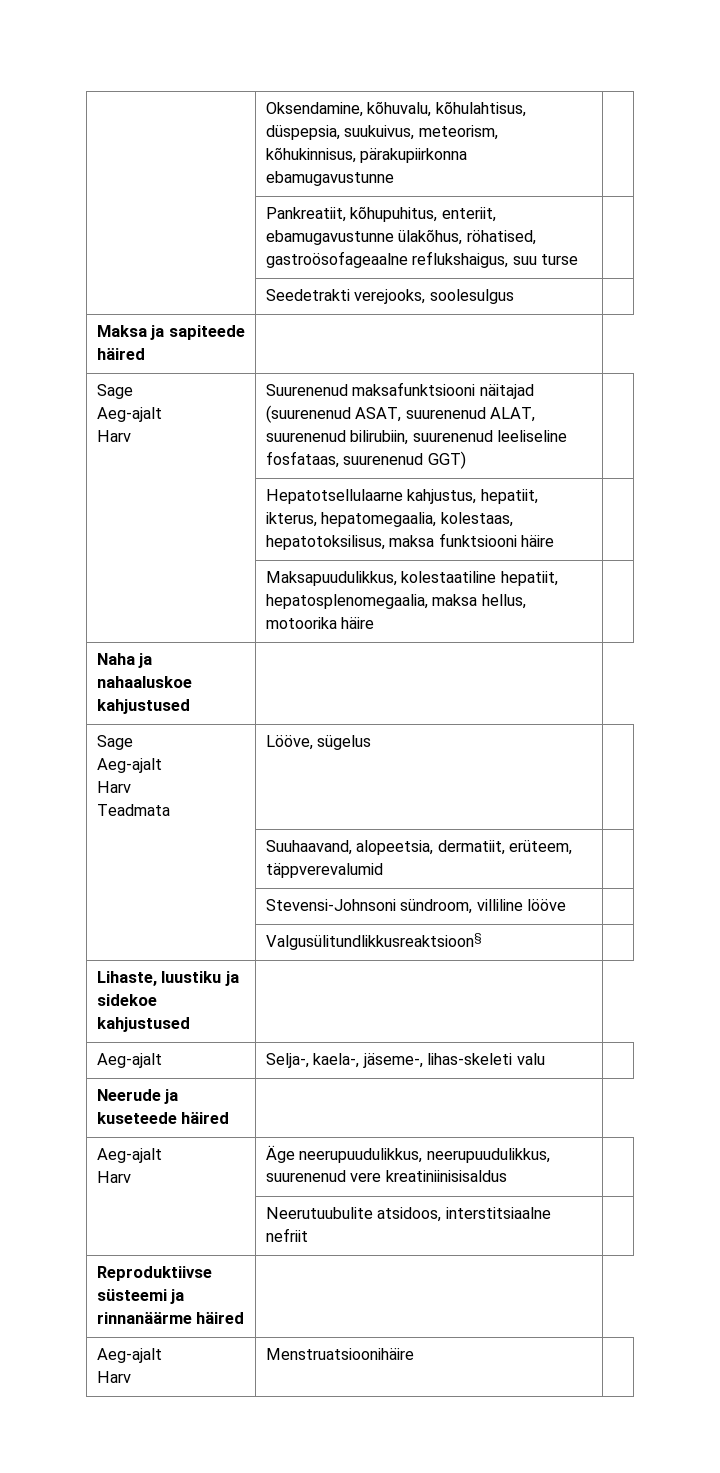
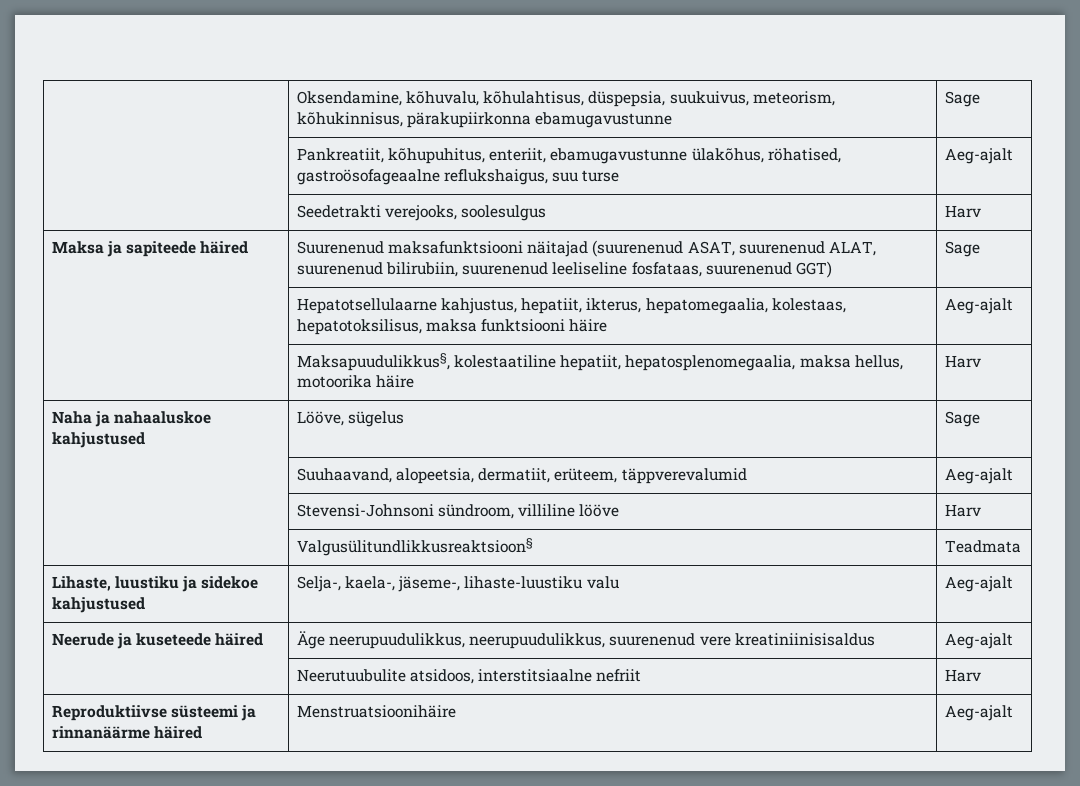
- | Oksendamine, kõhuvalu, kõhulahtisus, düspepsia, suukuivus, meteorism, kõhukinnisus, pärakupiirkonna ebamugavustunne |
+ | Oksendamine, kõhuvalu, kõhulahtisus, düspepsia, suukuivus, meteorism, kõhukinnisus, pärakupiirkonna ebamugavustunne | Sage
- | Pankreatiit, kõhupuhitus, enteriit, ebamugavustunne ülakõhus, röhatised, gastroösofageaalne reflukshaigus, suu turse |
+ | Pankreatiit, kõhupuhitus, enteriit, ebamugavustunne ülakõhus, röhatised, gastroösofageaalne reflukshaigus, suu turse | Aeg-ajalt
- | Seedetrakti verejooks, soolesulgus |
+ | Seedetrakti verejooks, soolesulgus | Harv
- Maksa ja sapiteede häired |
- Sage
- Aeg-ajalt
- Harv | Suurenenud maksafunktsiooni näitajad (suurenenud ASAT, suurenenud ALAT, suurenenud bilirubiin, suurenenud leeliseline fosfataas, suurenenud GGT) |
+ Maksa ja sapiteede häired | Suurenenud maksafunktsiooni näitajad (suurenenud ASAT, suurenenud ALAT, suurenenud bilirubiin, suurenenud leeliseline fosfataas, suurenenud GGT) | Sage
- | Hepatotsellulaarne kahjustus, hepatiit, ikterus, hepatomegaalia, kolestaas, hepatotoksilisus, maksa funktsiooni häire |
- | Maksapuudulikkus, kolestaatiline hepatiit, hepatosplenomegaalia, maksa hellus, motoorika häire |
+ | Hepatotsellulaarne kahjustus, hepatiit, ikterus, hepatomegaalia, kolestaas, hepatotoksilisus, maksa funktsiooni häire | Aeg-ajalt
+ | Maksapuudulikkus§, kolestaatiline hepatiit, hepatosplenomegaalia, maksa hellus, motoorika häire | Harv
- Naha ja nahaaluskoe kahjustused |
- Sage
- Aeg-ajalt
- Harv
- Teadmata | Lööve, sügelus |
+ Naha ja nahaaluskoe kahjustused | Lööve, sügelus | Sage
- | Suuhaavand, alopeetsia, dermatiit, erüteem, täppverevalumid |
+ | Suuhaavand, alopeetsia, dermatiit, erüteem, täppverevalumid | Aeg-ajalt
- | Stevensi-Johnsoni sündroom, villiline lööve |
+ | Stevensi-Johnsoni sündroom, villiline lööve | Harv
- | Valgusülitundlikkusreaktsioon§ |
+ | Valgusülitundlikkusreaktsioon§ | Teadmata
- Lihaste, luustiku ja sidekoe kahjustused |
- Aeg-ajalt | Selja-, kaela-, jäseme-, lihas-skeleti valu |
+ Lihaste, luustiku ja sidekoe kahjustused | Selja-, kaela-, jäseme-, lihaste-luustiku valu | Aeg-ajalt
- Neerude ja kuseteede häired |
- Aeg-ajalt
- Harv | Äge neerupuudulikkus, neerupuudulikkus, suurenenud vere kreatiniinisisaldus |
+ Neerude ja kuseteede häired | Äge neerupuudulikkus, neerupuudulikkus, suurenenud vere kreatiniinisisaldus | Aeg-ajalt
- | Neerutuubulite atsidoos, interstitsiaalne nefriit |
+ | Neerutuubulite atsidoos, interstitsiaalne nefriit | Harv
- Reproduktiivse süsteemi ja rinnanäärme häired |
- Aeg-ajalt
- Harv | Menstruatsioonihäire |
+ Reproduktiivse süsteemi ja rinnanäärme häired | Menstruatsioonihäire | Aeg-ajalt

